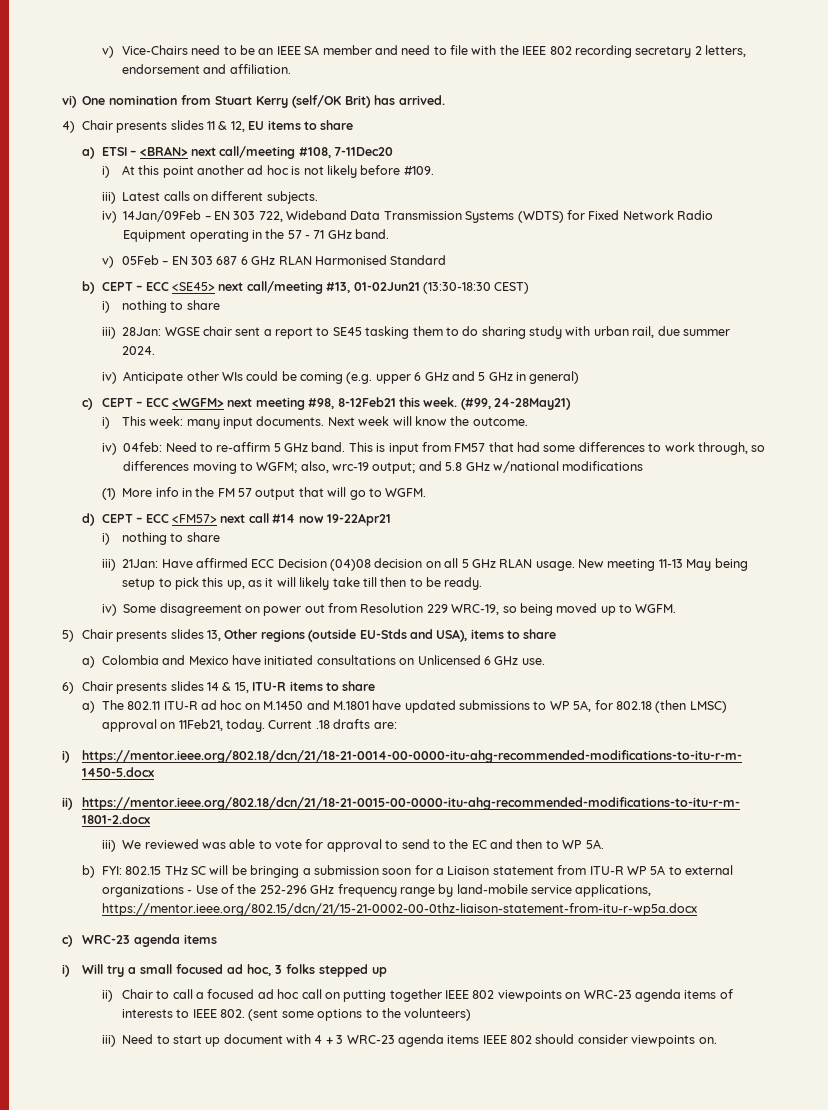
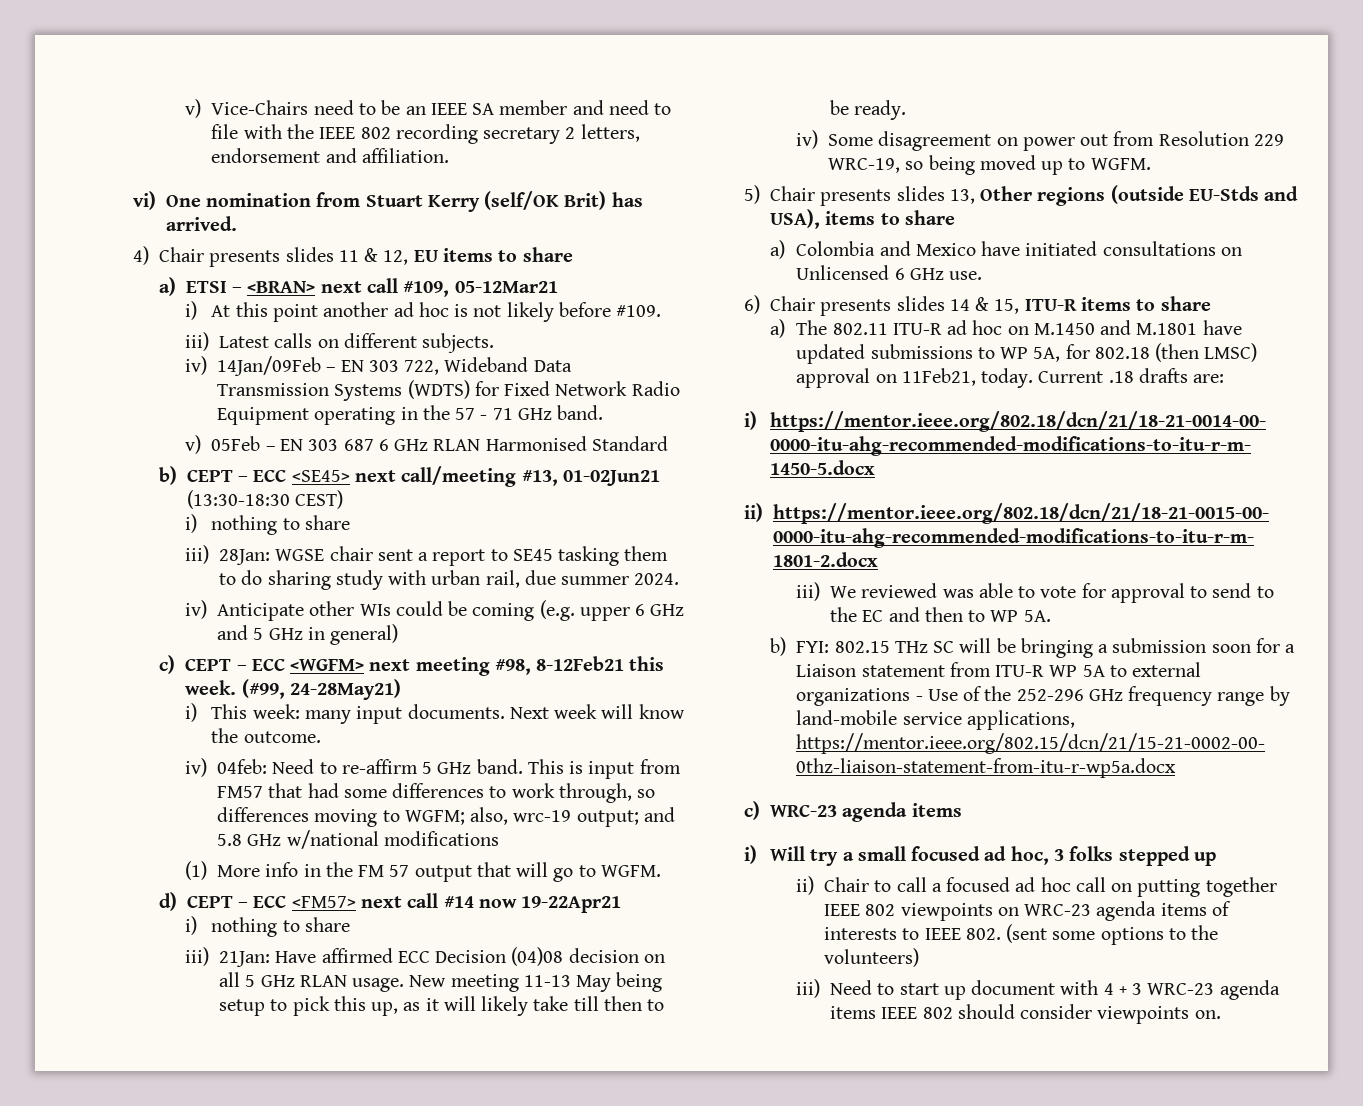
- a) ETSI – <BRAN> next call/meeting #108, 7-11Dec20
+ a) ETSI – <BRAN> next call #109, 05-12Mar21

